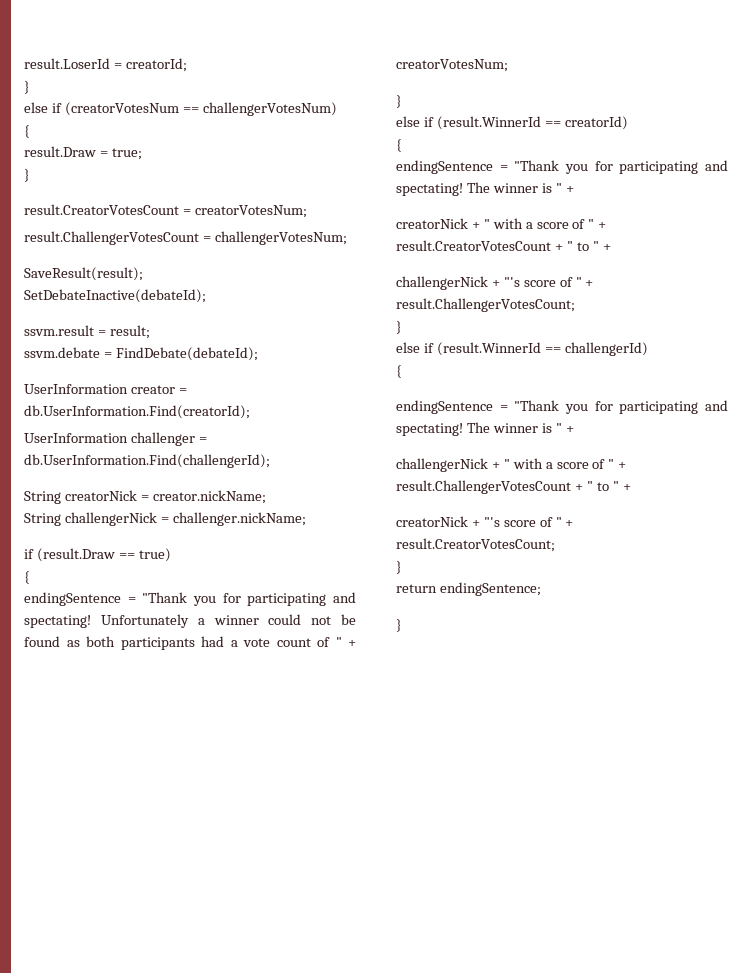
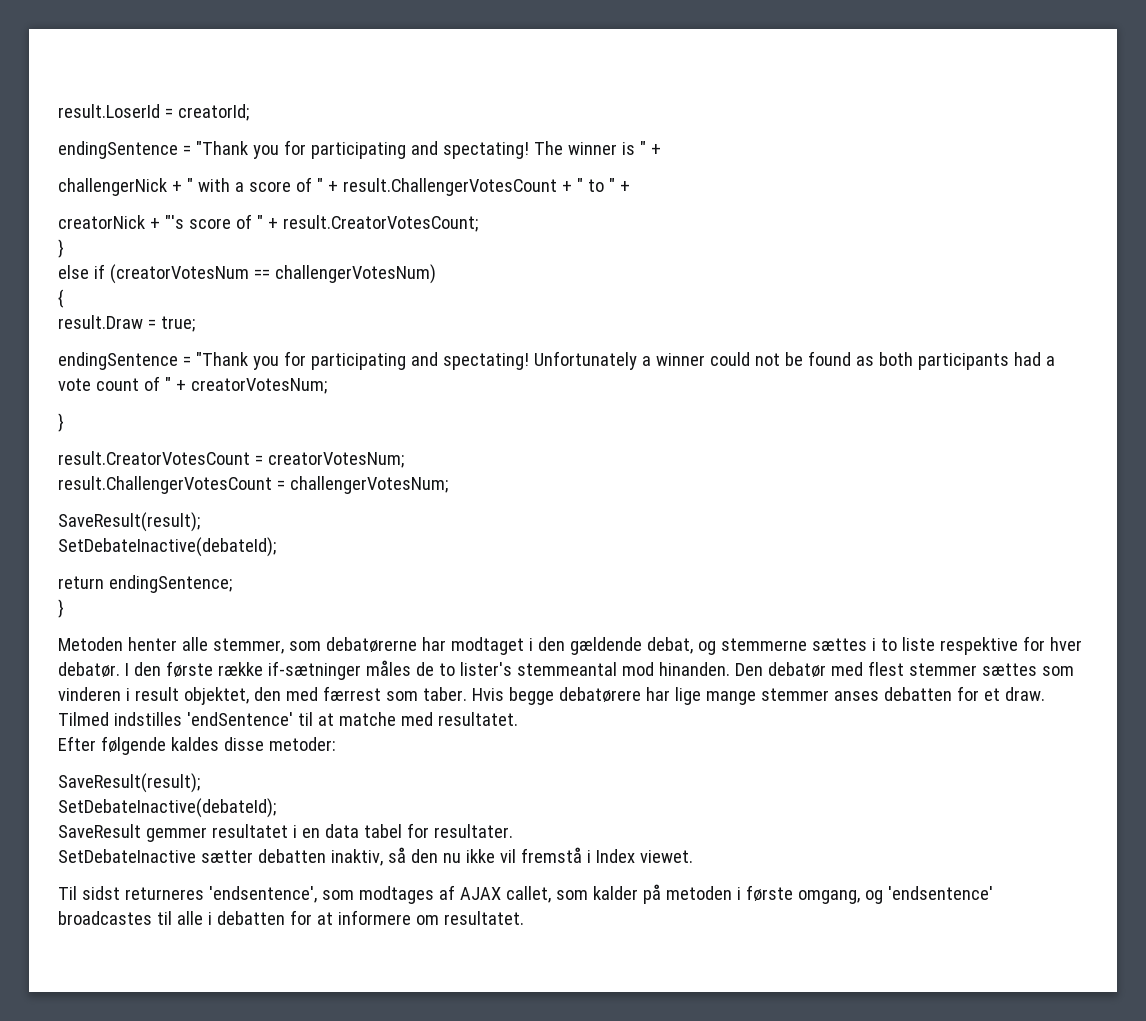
  result.LoserId = creatorId;
- }
- else if (creatorVotesNum == challengerVotesNum)
- {
- result.Draw = true;
- }
- result.CreatorVotesCount = creatorVotesNum;
- result.ChallengerVotesCount = challengerVotesNum;
- SaveResult(result);
- SetDebateInactive(debateId);
- ssvm.result = result;
- ssvm.debate = FindDebate(debateId);
- UserInformation creator = db.UserInformation.Find(creatorId);
- UserInformation challenger = db.UserInformation.Find(challengerId);
- String creatorNick = creator.nickName;
- String challengerNick = challenger.nickName;
- if (result.Draw == true)
- {
- endingSentence = "Thank you for participating and spectating! Unfortunately a winner could not be found as both participants had a vote count of " + creatorVotesNum;
- }
- else if (result.WinnerId == creatorId)
- {
- endingSentence = "Thank you for participating and spectating! The winner is " +
- creatorNick + " with a score of " + result.CreatorVotesCount + " to " +
- challengerNick + "'s score of " + result.ChallengerVotesCount;
- }
- else if (result.WinnerId == challengerId)
- {
+ else if (creatorVotesNum == challengerVotesNum)
+ {
+ result.Draw = true;
+ endingSentence = "Thank you for participating and spectating! Unfortunately a winner could not be found as both participants had a vote count of " + creatorVotesNum;
+ }
+ result.CreatorVotesCount = creatorVotesNum;
+ result.ChallengerVotesCount = challengerVotesNum;
+ SaveResult(result);
+ SetDebateInactive(debateId);
  return endingSentence;
  }
+ Metoden henter alle stemmer, som debatørerne har modtaget i den gældende debat, og stemmerne sættes i to liste respektive for hver debatør. I den første række if-sætninger måles de to lister's stemmeantal mod hinanden. Den debatør med flest stemmer sættes som vinderen i result objektet, den med færrest som taber. Hvis begge debatørere har lige mange stemmer anses debatten for et draw. Tilmed indstilles 'endSentence' til at matche med resultatet.
+ Efter følgende kaldes disse metoder:
+ SaveResult(result);
+ SetDebateInactive(debateId);
+ SaveResult gemmer resultatet i en data tabel for resultater.
+ SetDebateInactive sætter debatten inaktiv, så den nu ikke vil fremstå i Index viewet.
+ Til sidst returneres 'endsentence', som modtages af AJAX callet, som kalder på metoden i første omgang, og 'endsentence' broadcastes til alle i debatten for at informere om resultatet.

